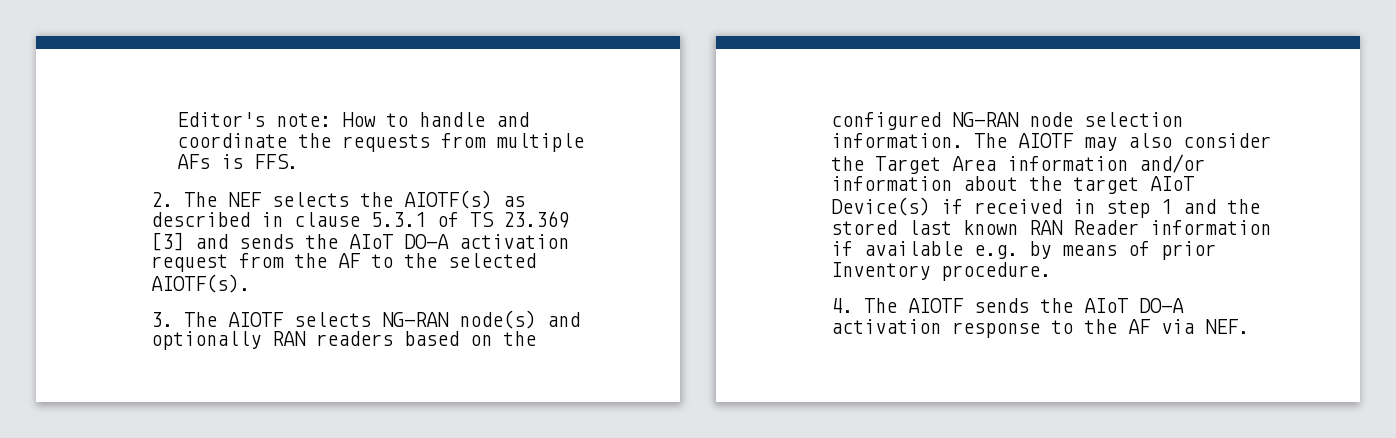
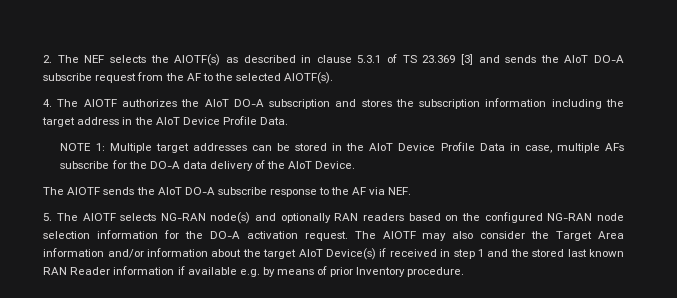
- Editor's note: How to handle and coordinate the requests from multiple AFs is FFS.
- 2. The NEF selects the AIOTF(s) as described in clause 5.3.1 of TS 23.369 [3] and sends the AIoT DO-A activation request from the AF to the selected AIOTF(s).
+ 2. The NEF selects the AIOTF(s) as described in clause 5.3.1 of TS 23.369 [3] and sends the AIoT DO-A subscribe request from the AF to the selected AIOTF(s).
- 3. The AIOTF selects NG-RAN node(s) and optionally RAN readers based on the configured NG-RAN node selection information.
+ 4. The AIOTF authorizes the AIoT DO-A subscription and stores the subscription information including the target address in the AIoT Device Profile Data.
+ NOTE 1: Multiple target addresses can be stored in the AIoT Device Profile Data in case, multiple AFs subscribe for the DO-A data delivery of the AIoT Device.
+ The AIOTF sends the AIoT DO-A subscribe response to the AF via NEF.
+ 5. The AIOTF selects NG-RAN node(s) and optionally RAN readers based on the configured NG-RAN node selection information for the DO-A activation request.
- 4. The AIOTF sends the AIoT DO-A activation response to the AF via NEF.

